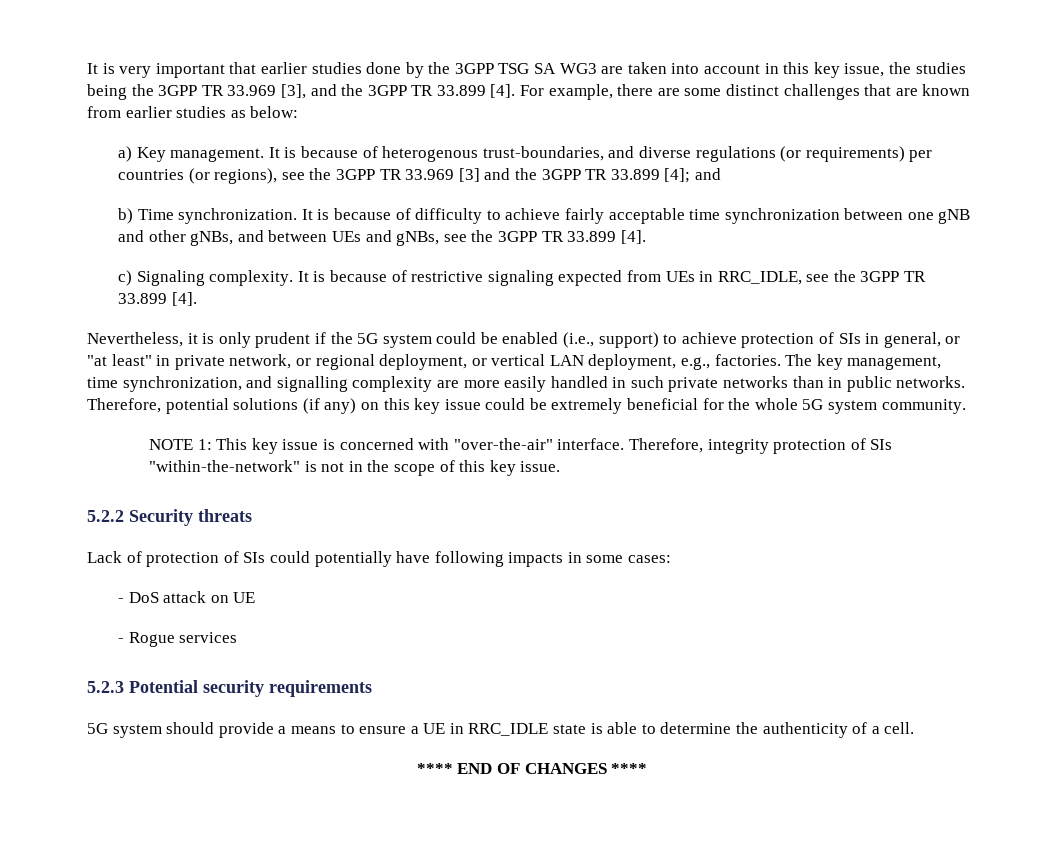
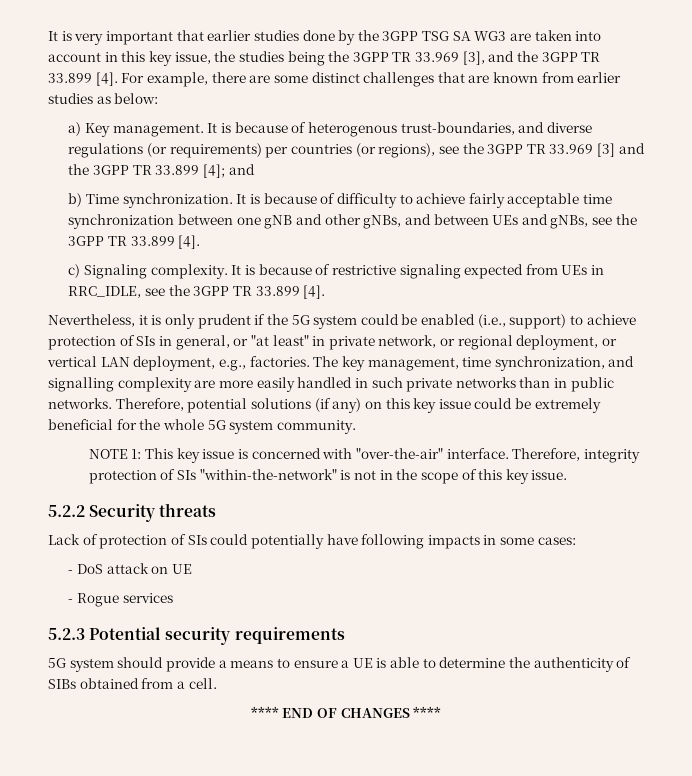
- 5G system should provide a means to ensure a UE in RRC_IDLE state is able to determine the authenticity of a cell.
+ 5G system should provide a means to ensure a UE is able to determine the authenticity of SIBs obtained from a cell.

